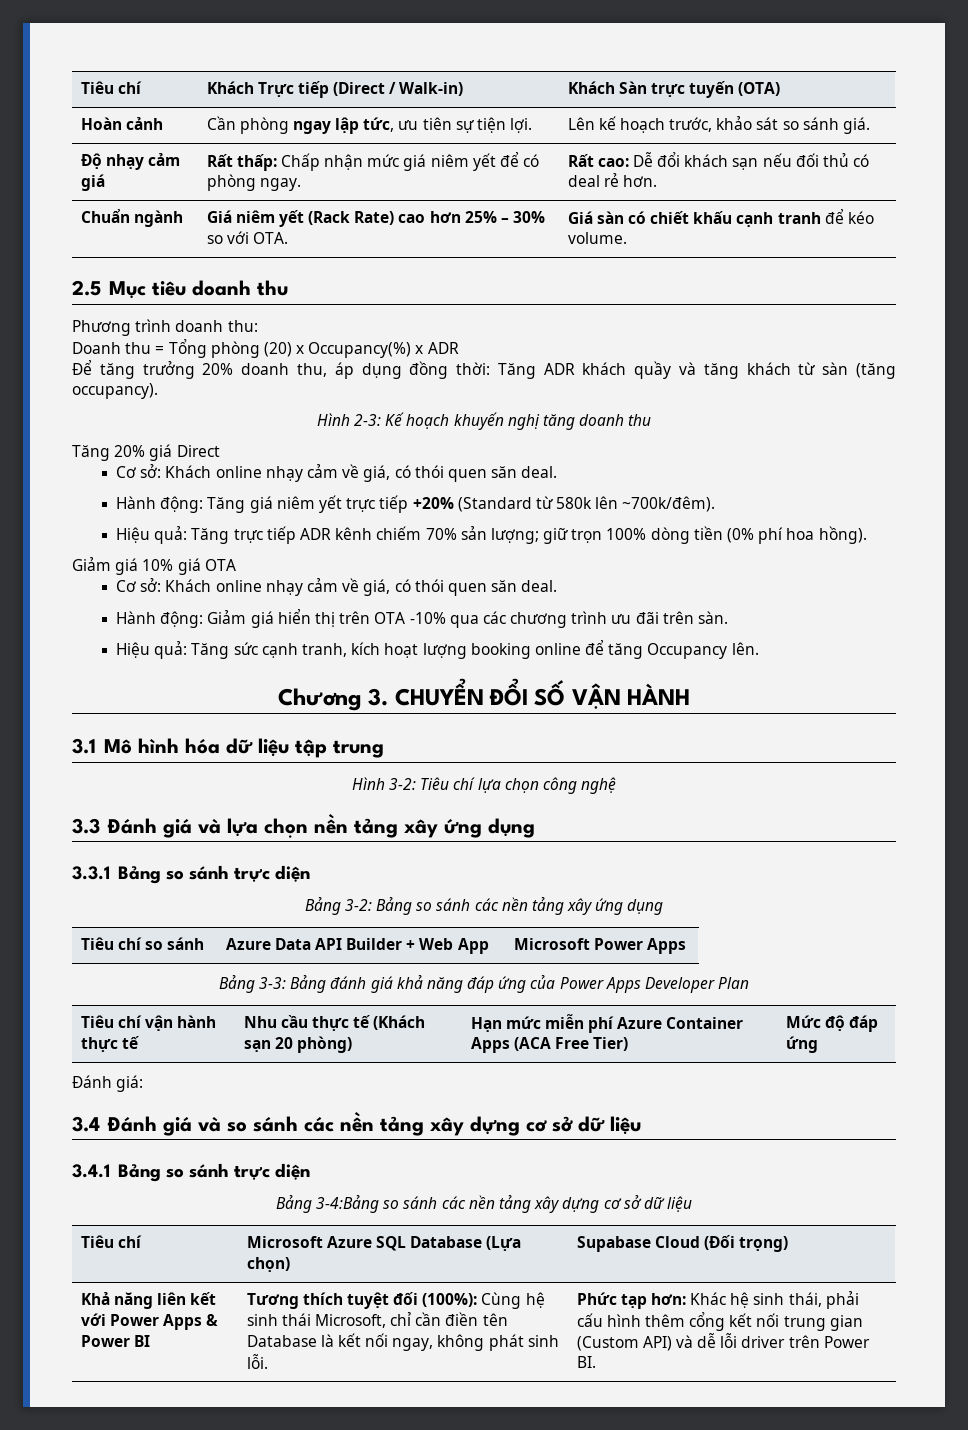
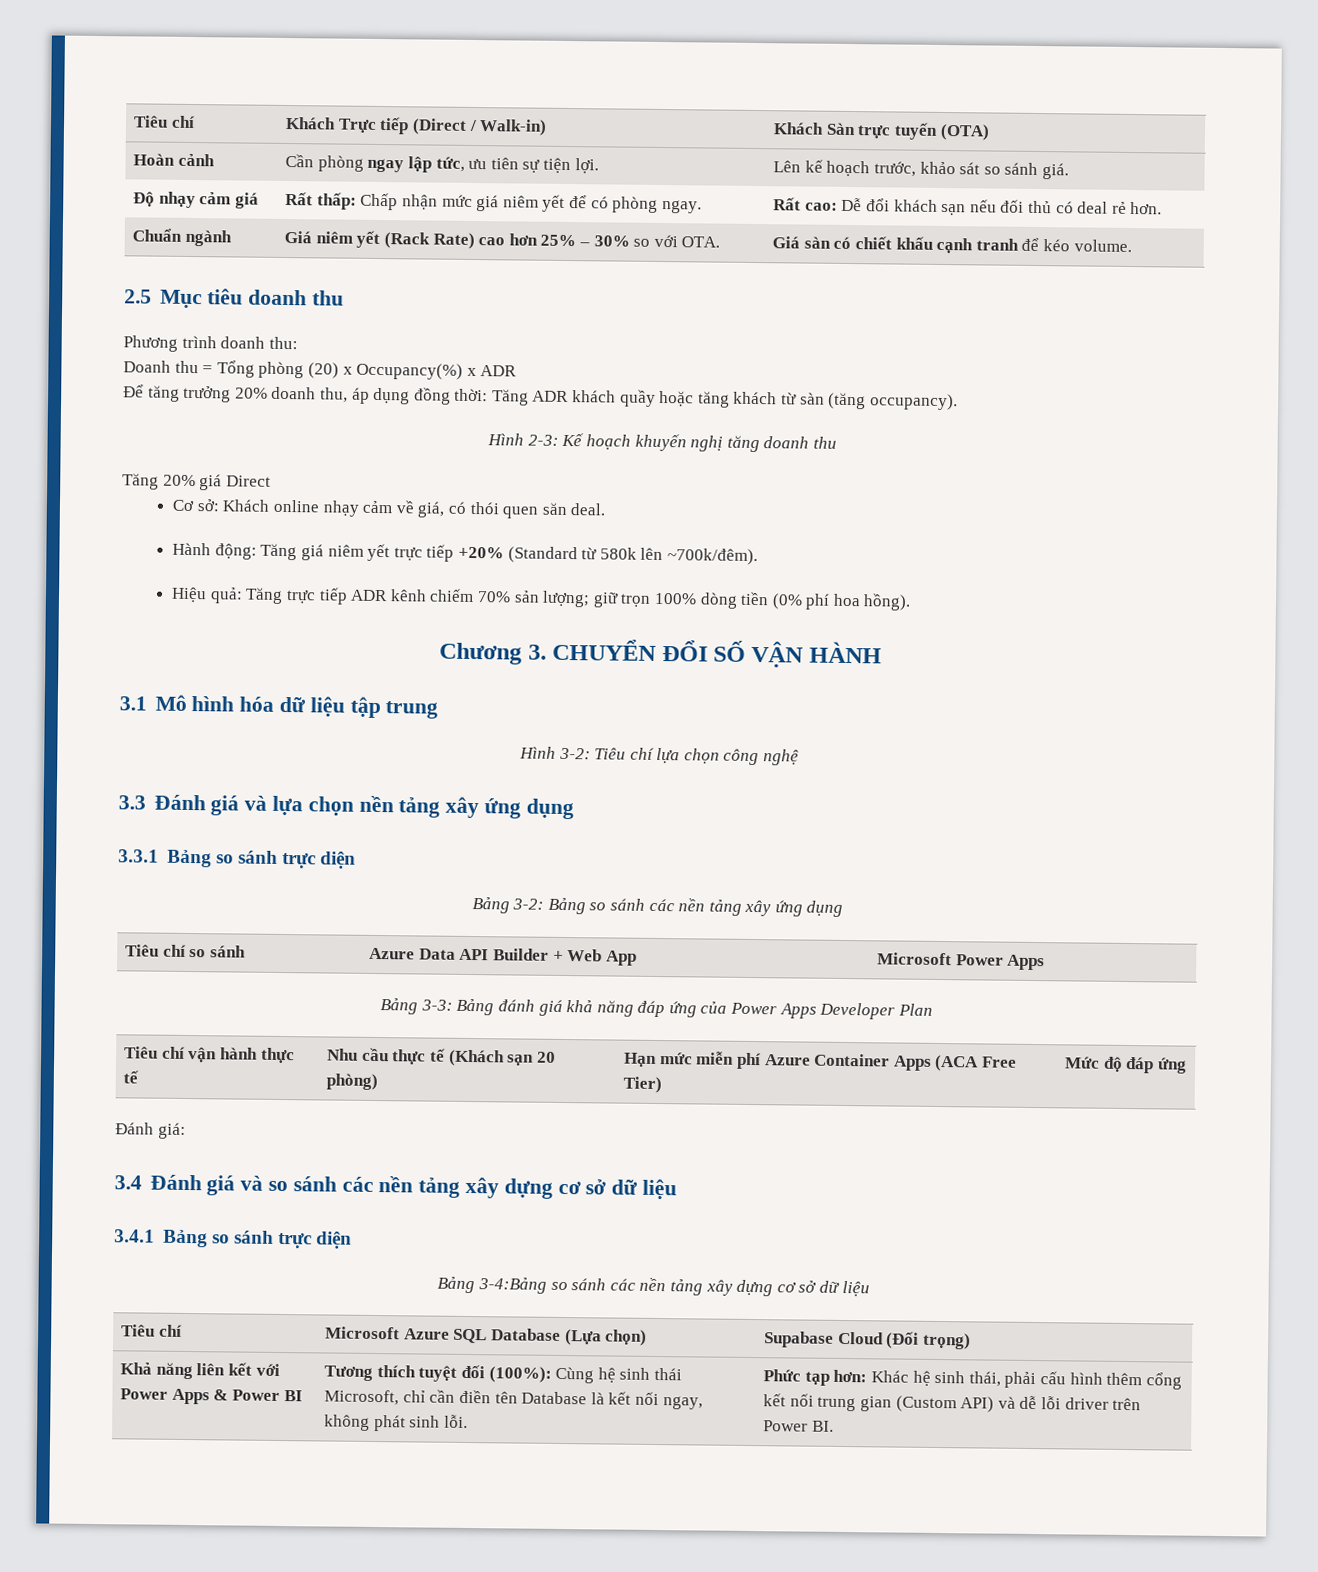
- Để tăng trưởng 20% doanh thu, áp dụng đồng thời: Tăng ADR khách quầy và tăng khách từ sàn (tăng occupancy).
+ Để tăng trưởng 20% doanh thu, áp dụng đồng thời: Tăng ADR khách quầy hoặc tăng khách từ sàn (tăng occupancy).
- Giảm giá 10% giá OTA
- Cơ sở: Khách online nhạy cảm về giá, có thói quen săn deal.
- Hành động: Giảm giá hiển thị trên OTA -10% qua các chương trình ưu đãi trên sàn.
- Hiệu quả: Tăng sức cạnh tranh, kích hoạt lượng booking online để tăng Occupancy lên.

